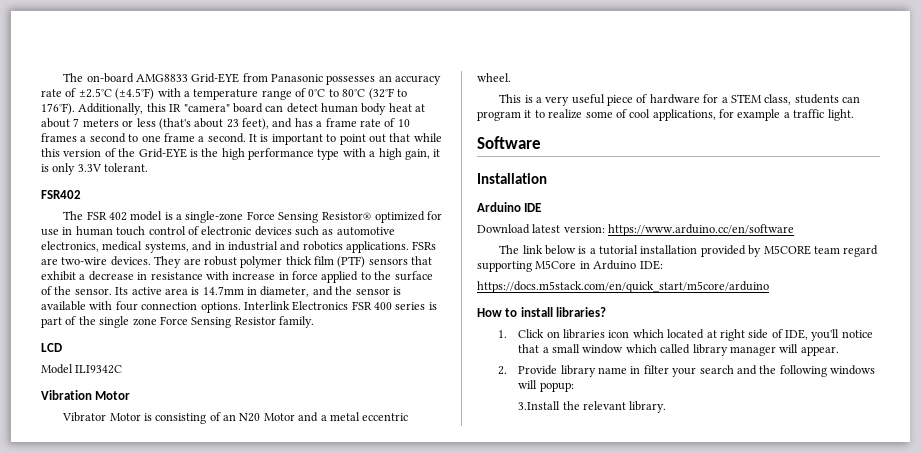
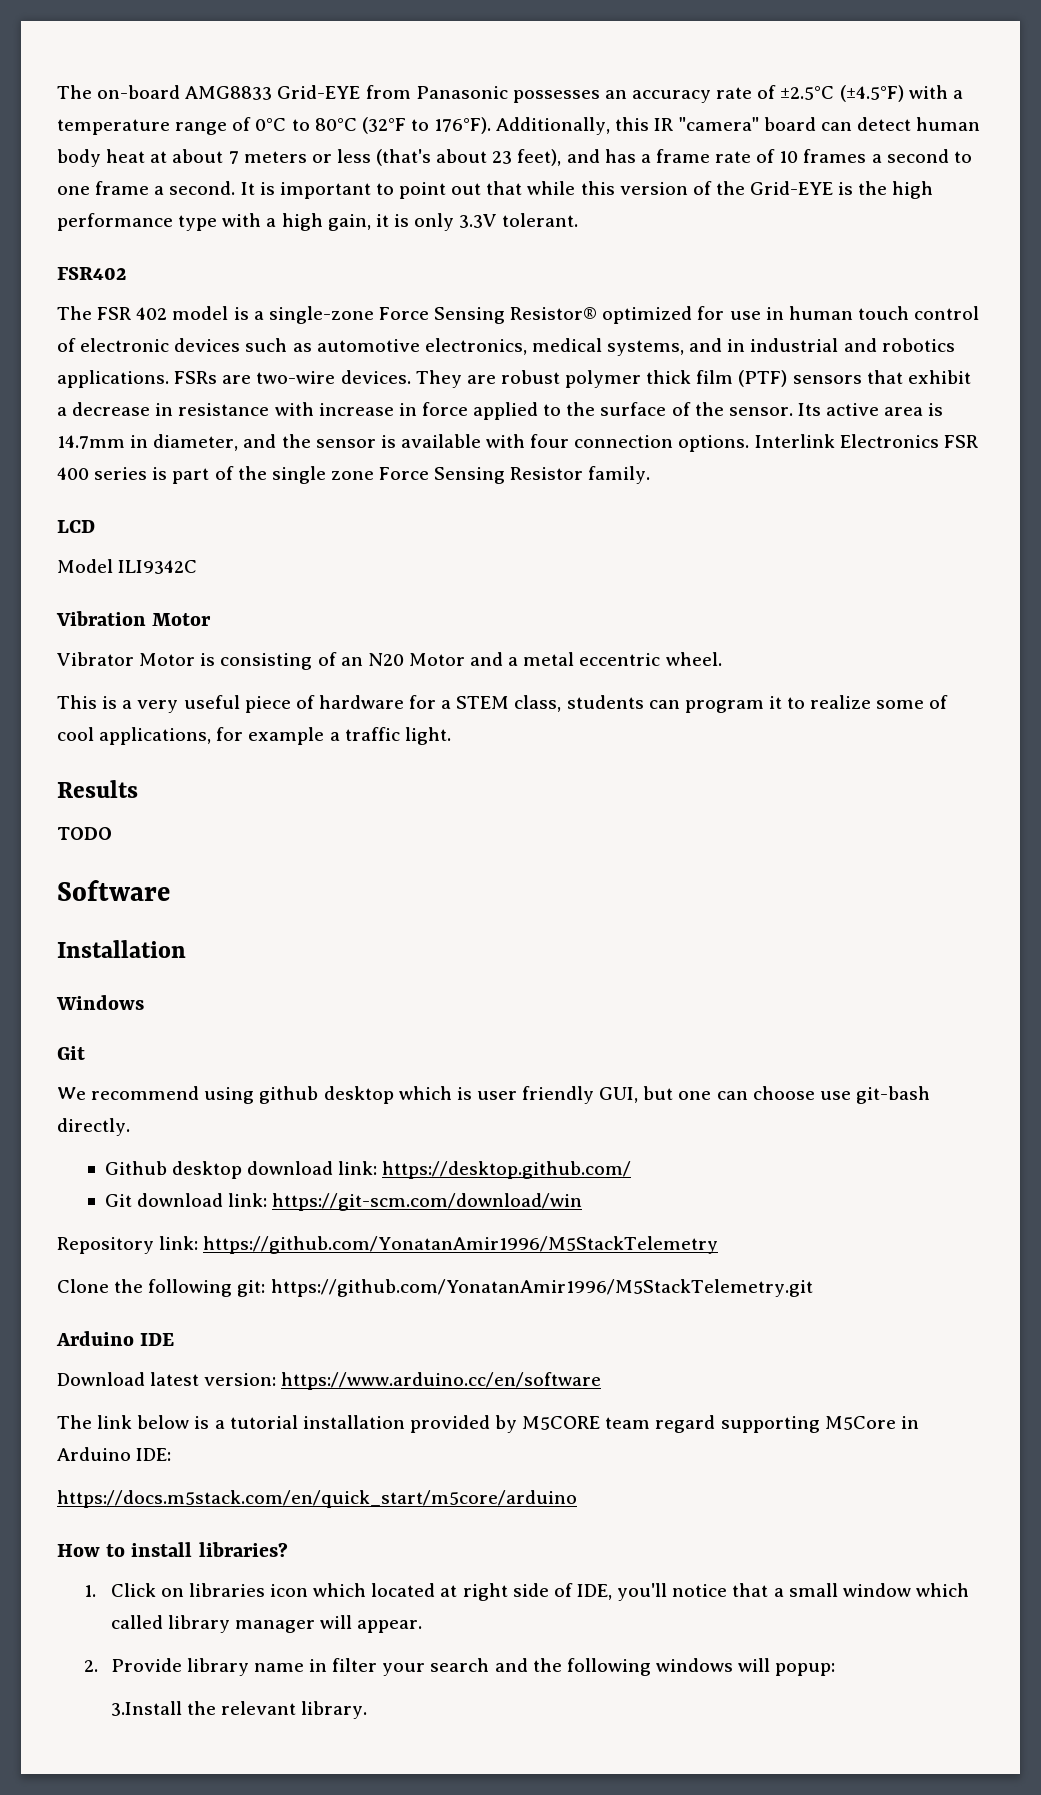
+ Results
+ TODO
+ Windows
+ Git
+ We recommend using github desktop which is user friendly GUI, but one can choose use git-bash directly.
+ Github desktop download link: https://desktop.github.com/
+ Git download link: https://git-scm.com/download/win
+ Repository link: https://github.com/YonatanAmir1996/M5StackTelemetry
+ Clone the following git: https://github.com/YonatanAmir1996/M5StackTelemetry.git

